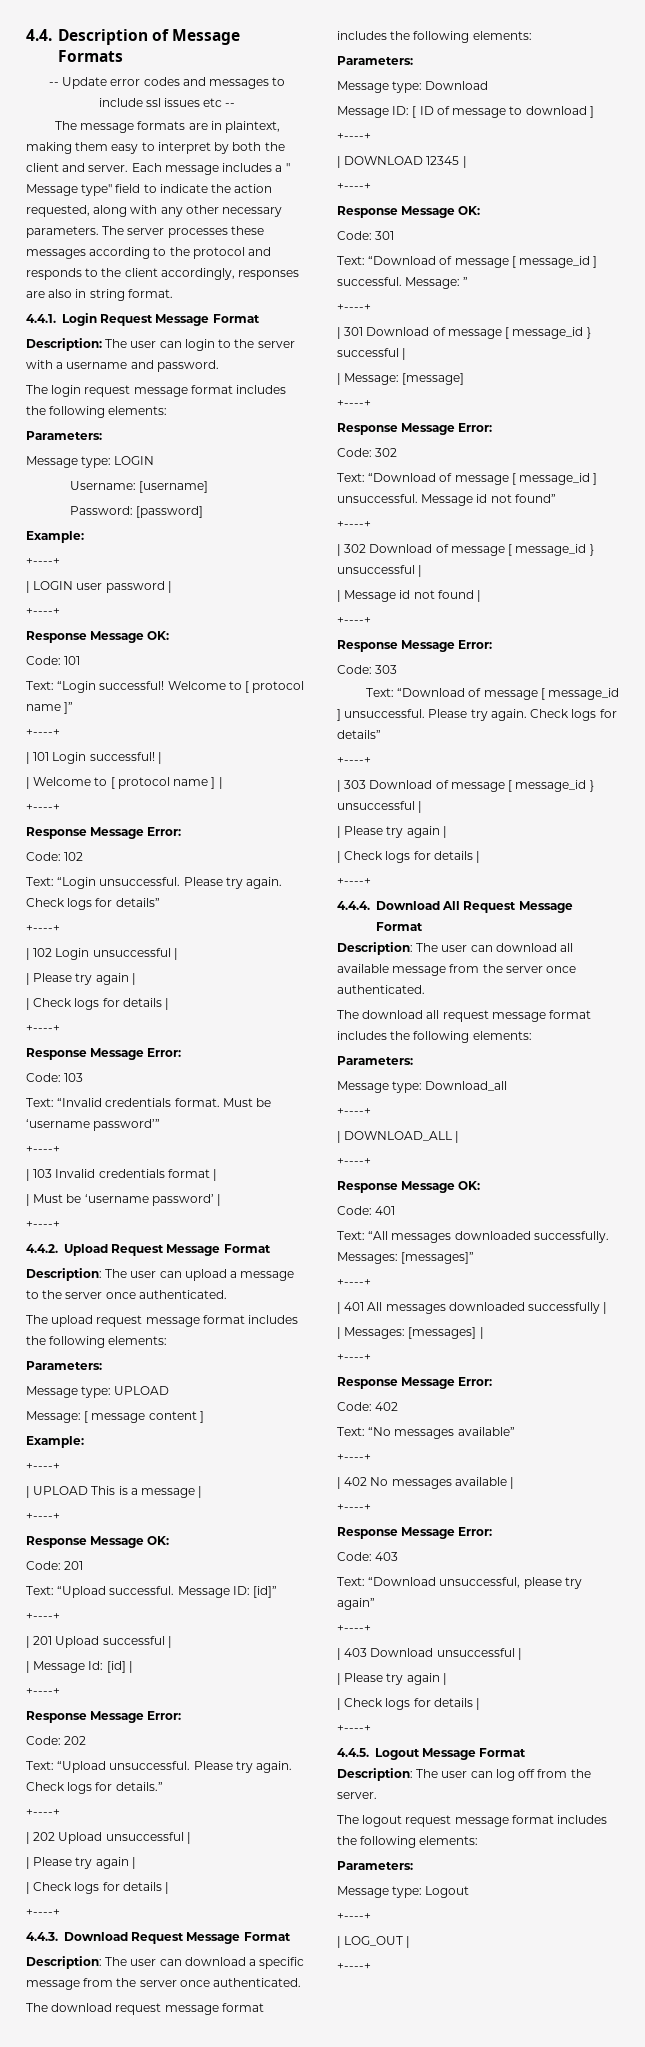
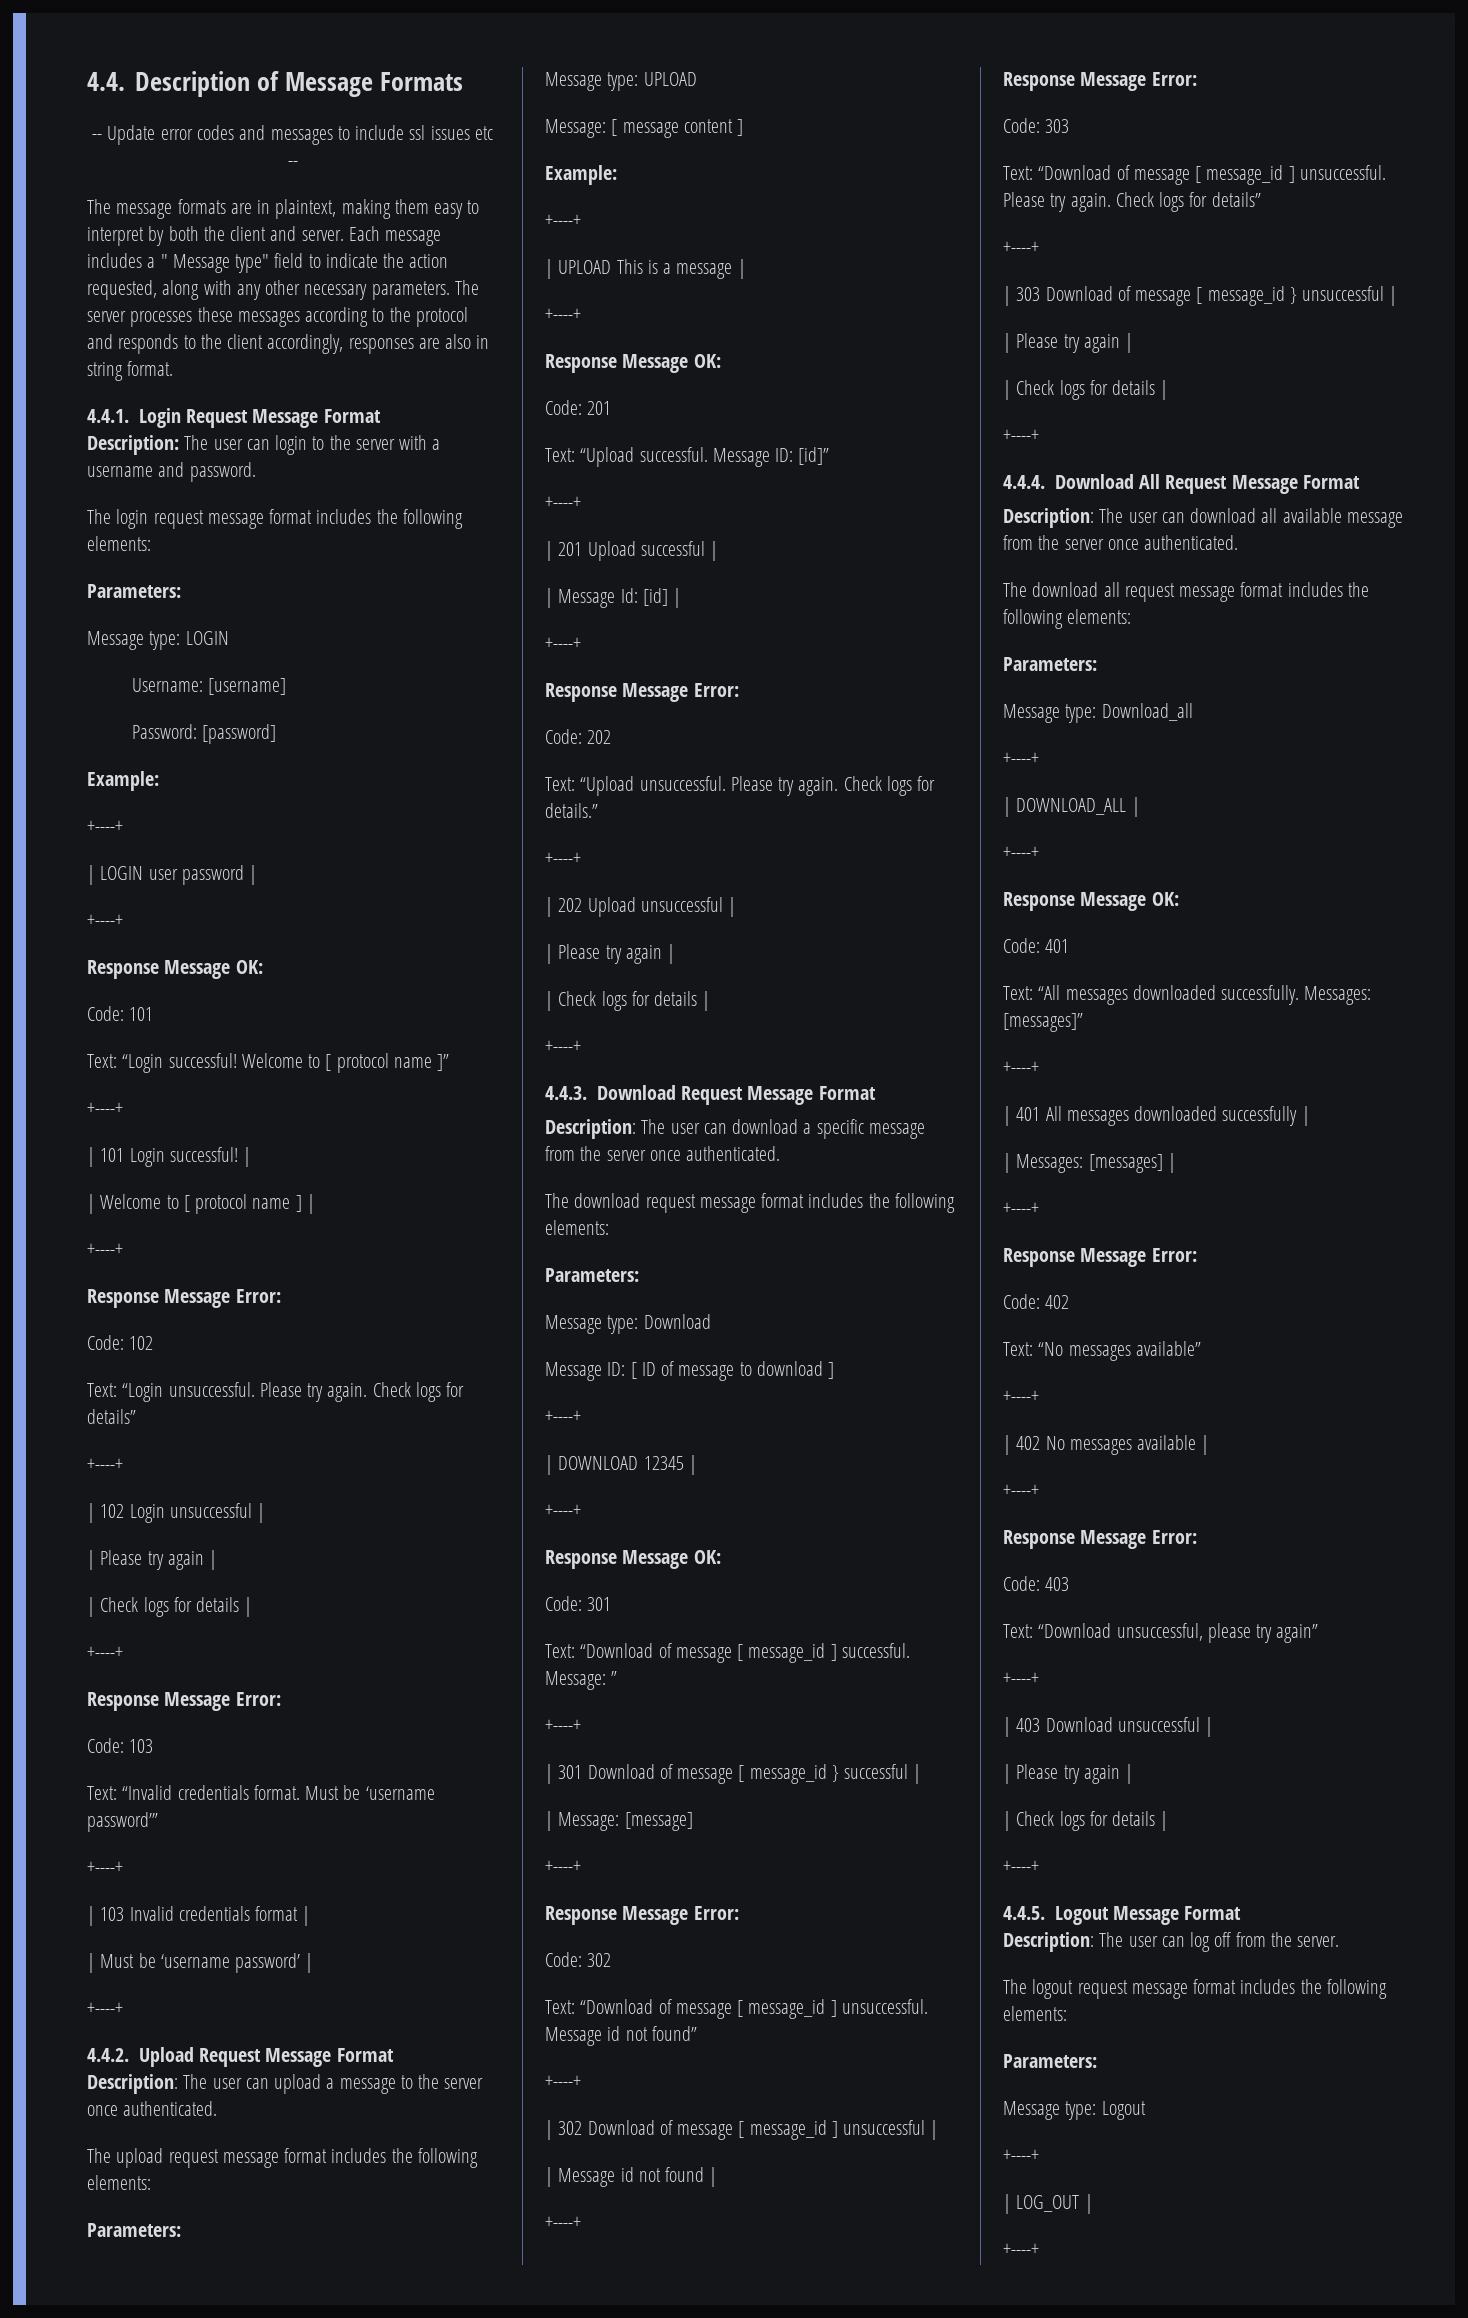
- | 302 Download of message [ message_id } unsuccessful |
+ | 302 Download of message [ message_id ] unsuccessful |

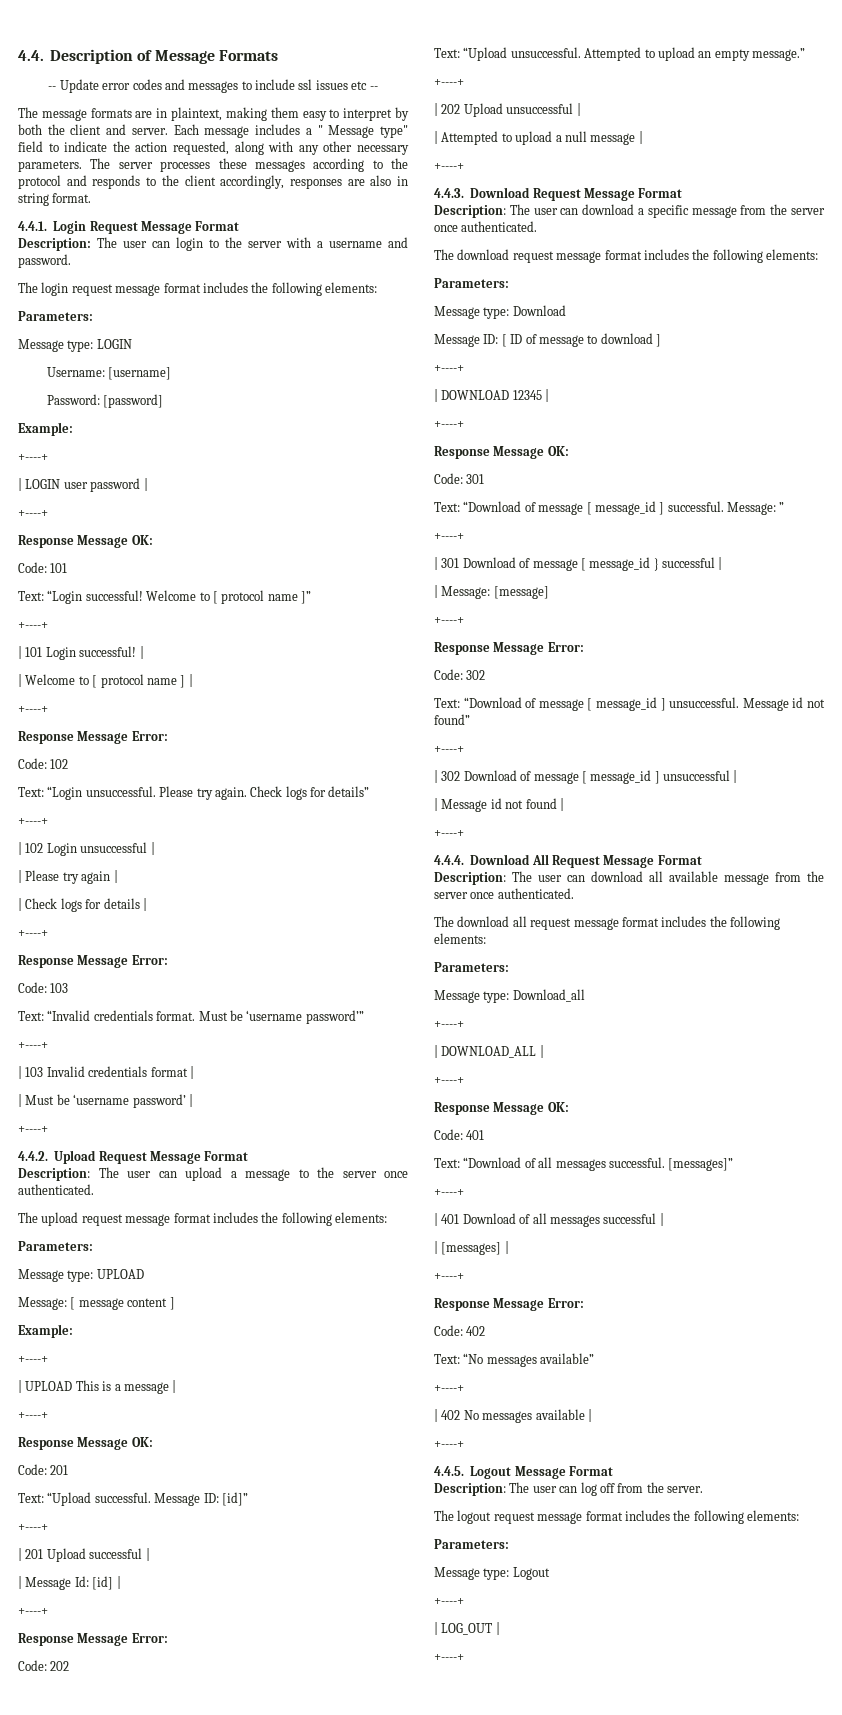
- Please try again. Check logs for details.”
+ Attempted to upload an empty message.”
  | 202 Upload unsuccessful |
- | Please try again |
- | Check logs for details |
+ | Attempted to upload a null message |
  | Message id not found |
- +----+
- Response Message Error:
- Code: 303
- Text: “Download of message [ message_id ] unsuccessful. Please try again. Check logs for details”
- +----+
- | 303 Download of message [ message_id } unsuccessful |
- | Please try again |
- | Check logs for details |
- Text: “All messages downloaded successfully. Messages: [messages]”
+ Text: “Download of all messages successful. [messages]”
- | 401 All messages downloaded successfully |
- | Messages: [messages] |
+ | 401 Download of all messages successful |
+ | [messages] |
  | 402 No messages available |
- +----+
- Response Message Error:
- Code: 403
- Text: “Download unsuccessful, please try again”
- +----+
- | 403 Download unsuccessful |
- | Please try again |
- | Check logs for details |

